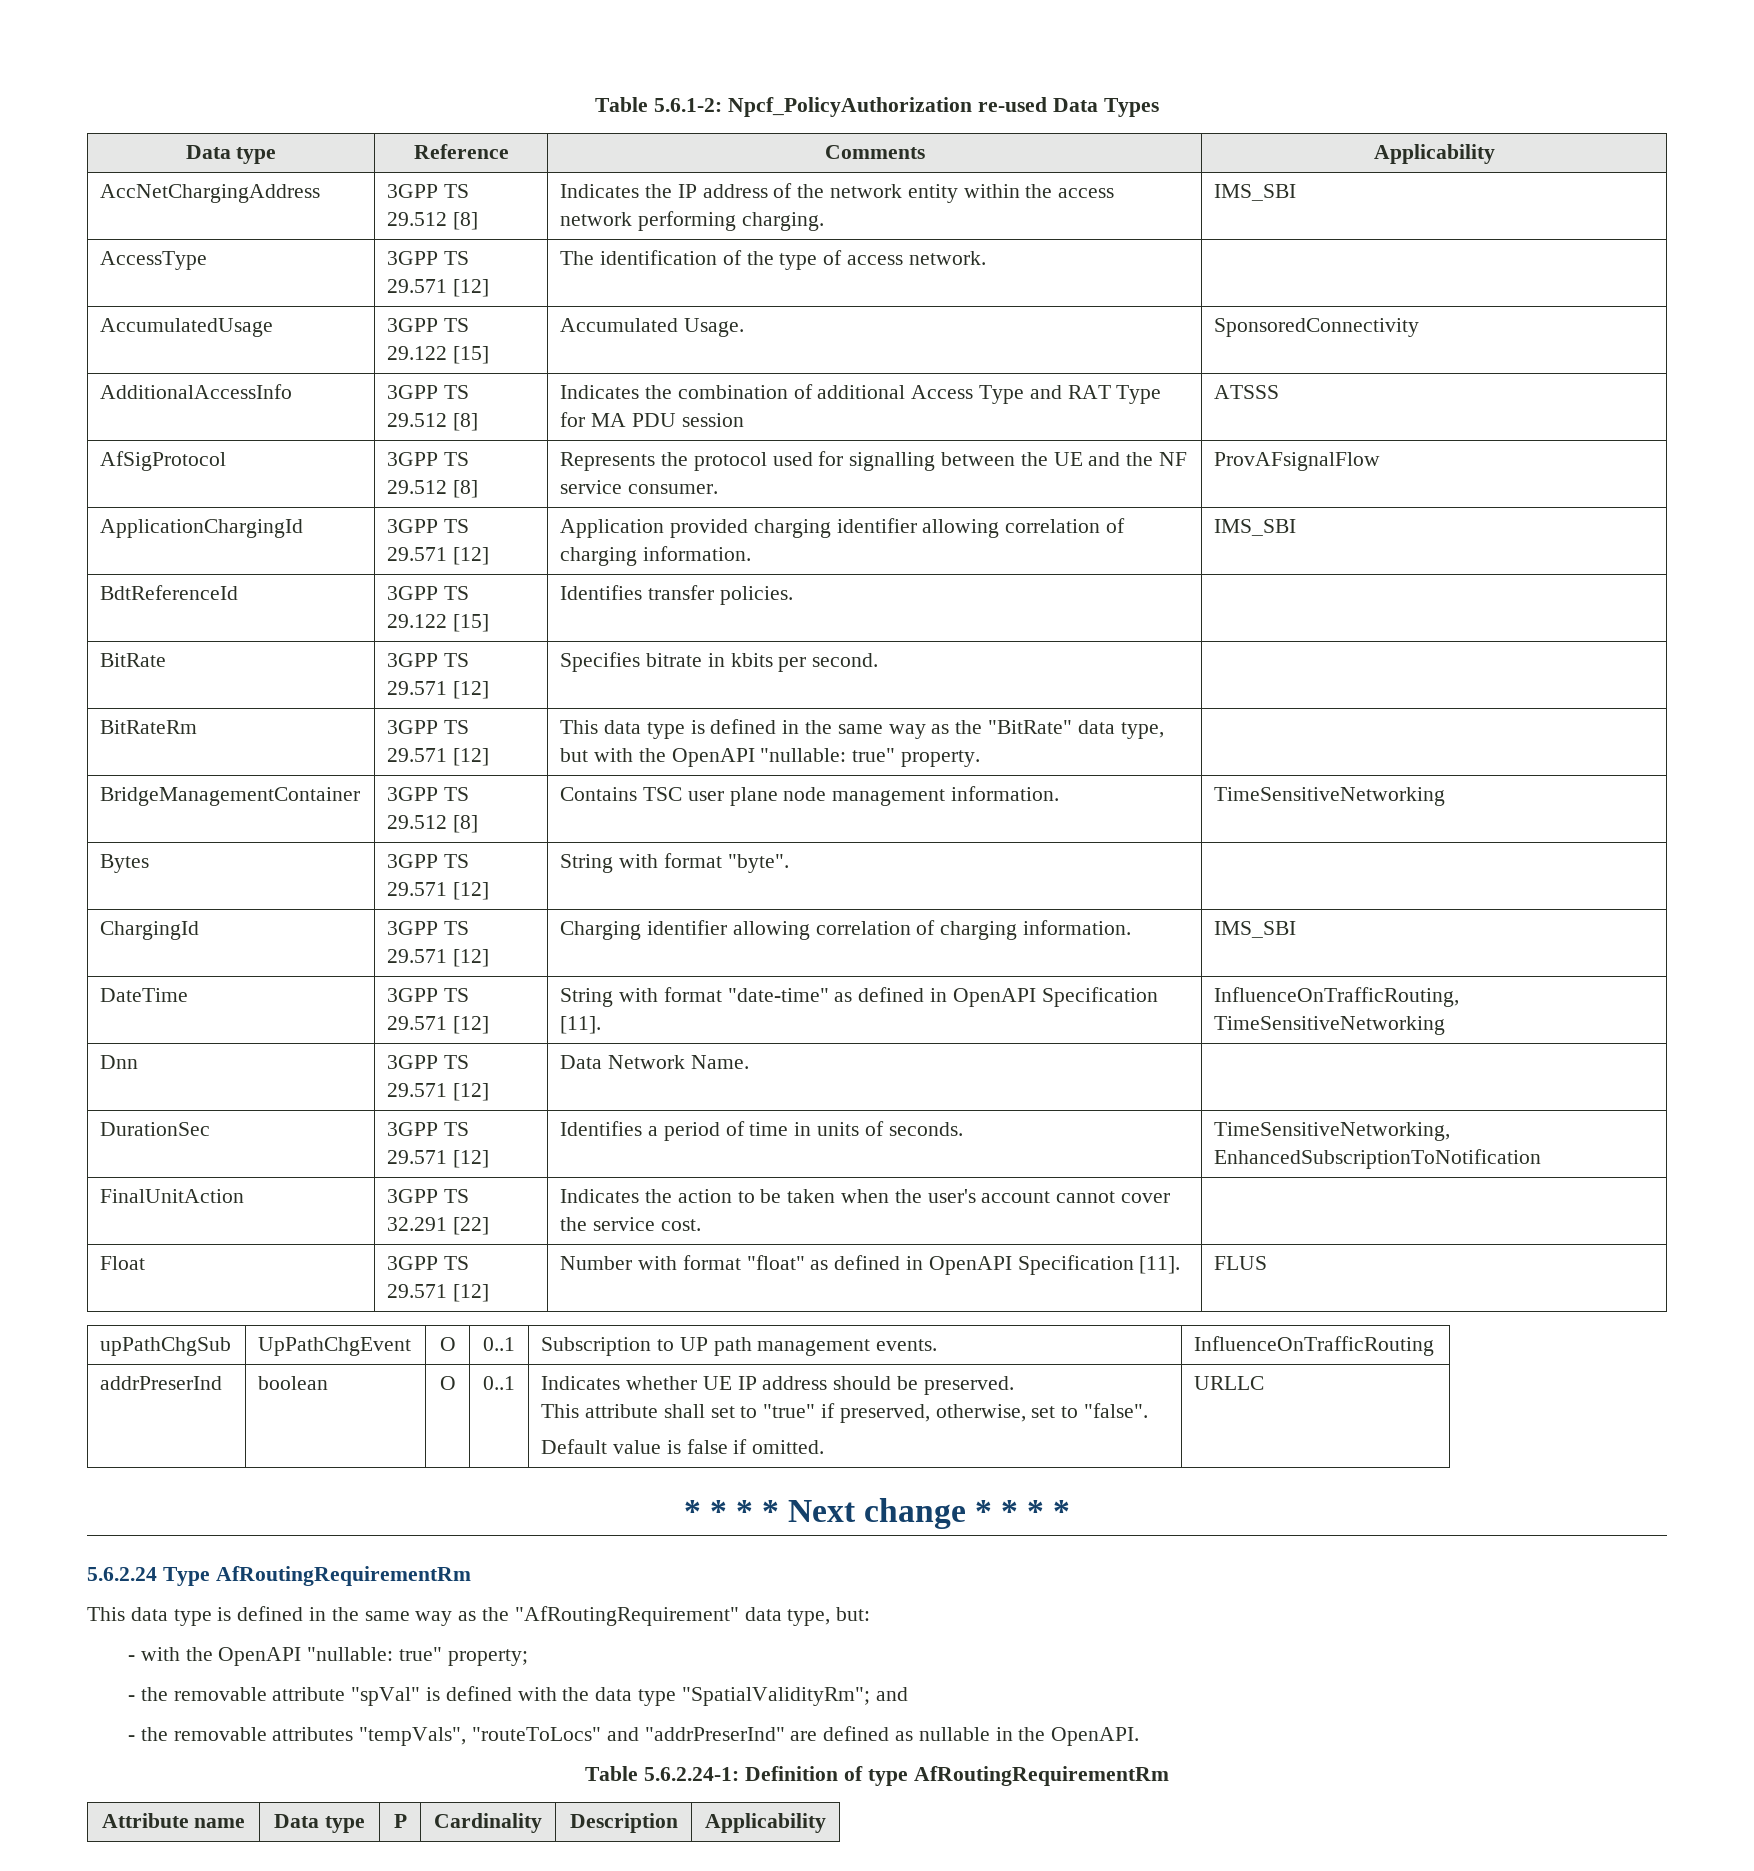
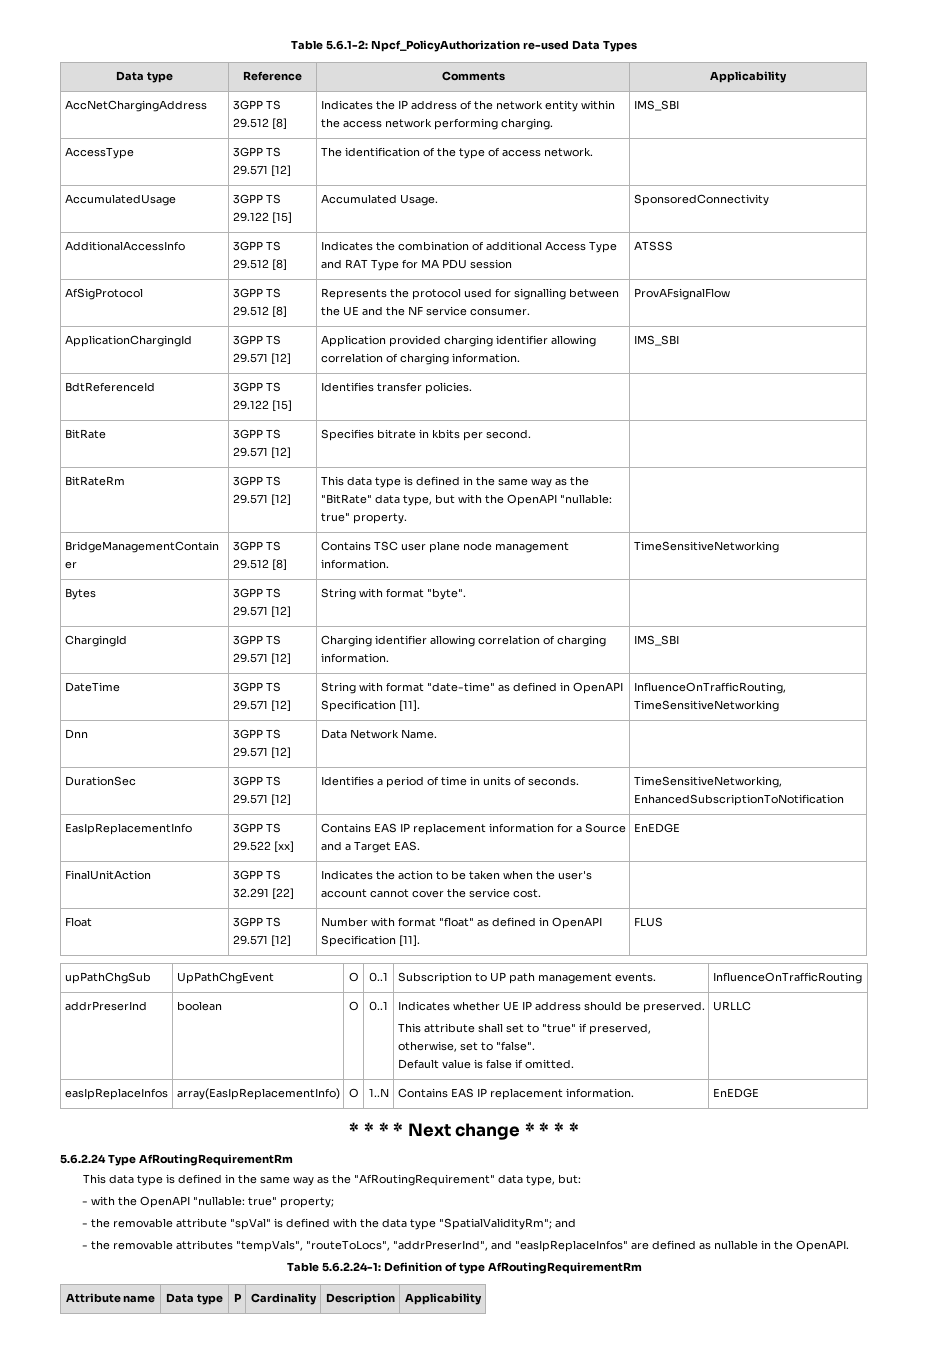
+ EasIpReplacementInfo | 3GPP TS 29.522 [xx] | Contains EAS IP replacement information for a Source and a Target EAS. | EnEDGE
+ easIpReplaceInfos | array(EasIpReplacementInfo) | O | 1..N | Contains EAS IP replacement information. | EnEDGE
- - the removable attributes "tempVals", "routeToLocs" and "addrPreserInd" are defined as nullable in the OpenAPI.
+ - the removable attributes "tempVals", "routeToLocs", "addrPreserInd", and "easIpReplaceInfos" are defined as nullable in the OpenAPI.

